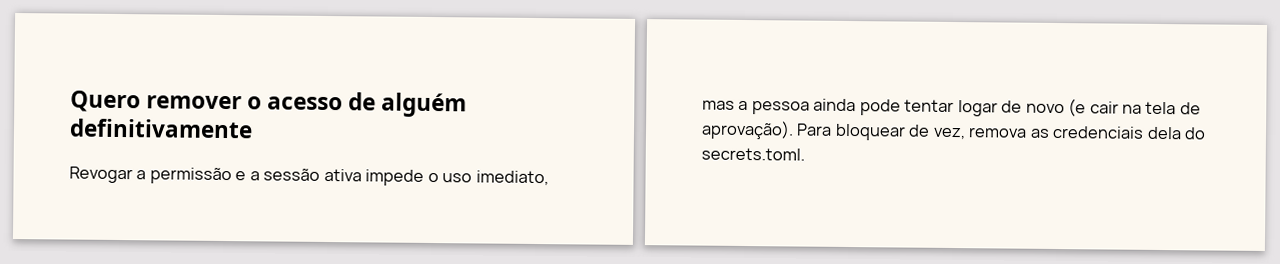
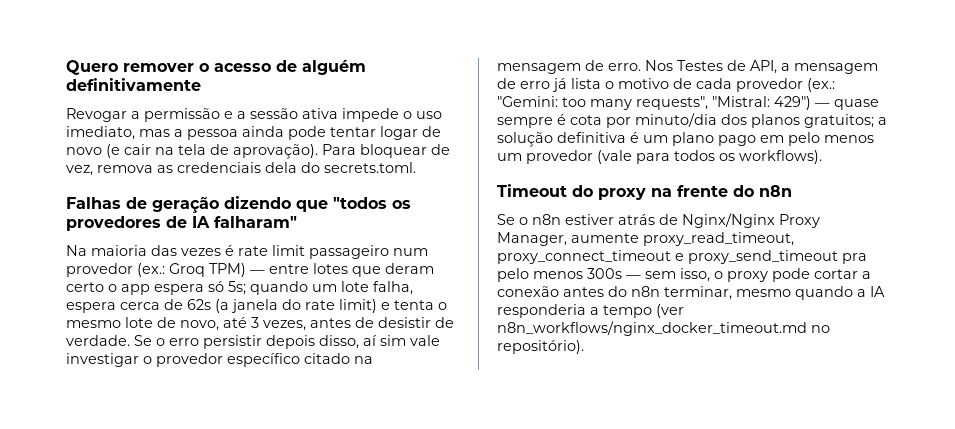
+ Falhas de geração dizendo que "todos os provedores de IA falharam"
+ Na maioria das vezes é rate limit passageiro num provedor (ex.: Groq TPM) — entre lotes que deram certo o app espera só 5s; quando um lote falha, espera cerca de 62s (a janela do rate limit) e tenta o mesmo lote de novo, até 3 vezes, antes de desistir de verdade. Se o erro persistir depois disso, aí sim vale investigar o provedor específico citado na mensagem de erro. Nos Testes de API, a mensagem de erro já lista o motivo de cada provedor (ex.: "Gemini: too many requests", "Mistral: 429") — quase sempre é cota por minuto/dia dos planos gratuitos; a solução definitiva é um plano pago em pelo menos um provedor (vale para todos os workflows).
+ Timeout do proxy na frente do n8n
+ Se o n8n estiver atrás de Nginx/Nginx Proxy Manager, aumente proxy_read_timeout, proxy_connect_timeout e proxy_send_timeout pra pelo menos 300s — sem isso, o proxy pode cortar a conexão antes do n8n terminar, mesmo quando a IA responderia a tempo (ver n8n_workflows/nginx_docker_timeout.md no repositório).

